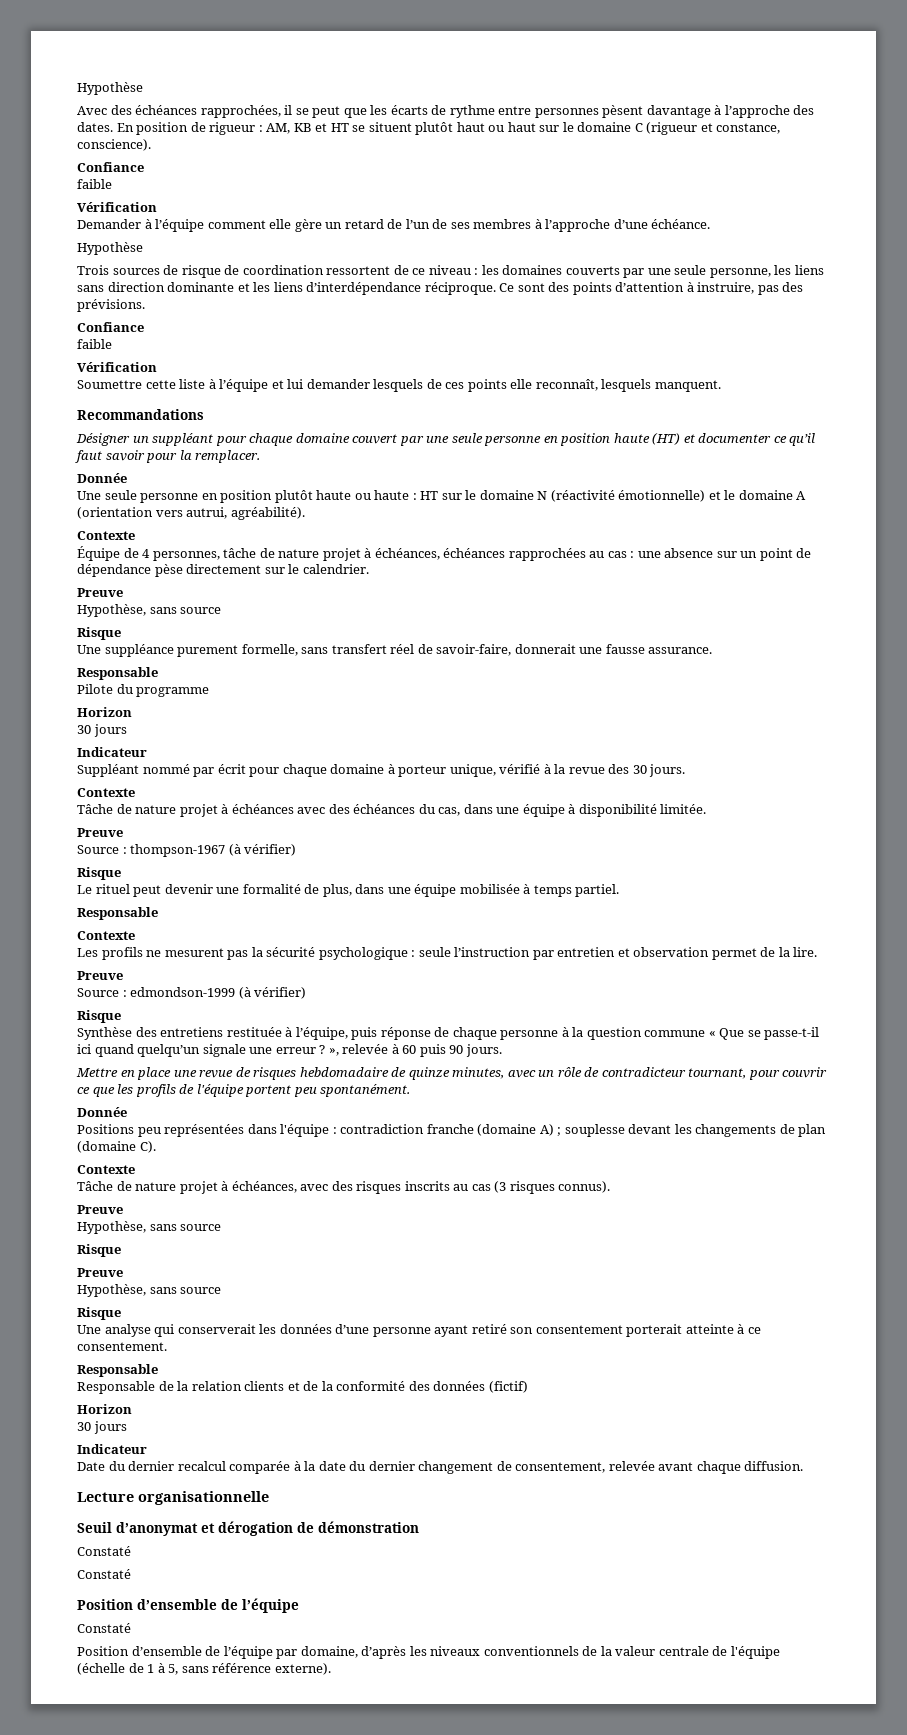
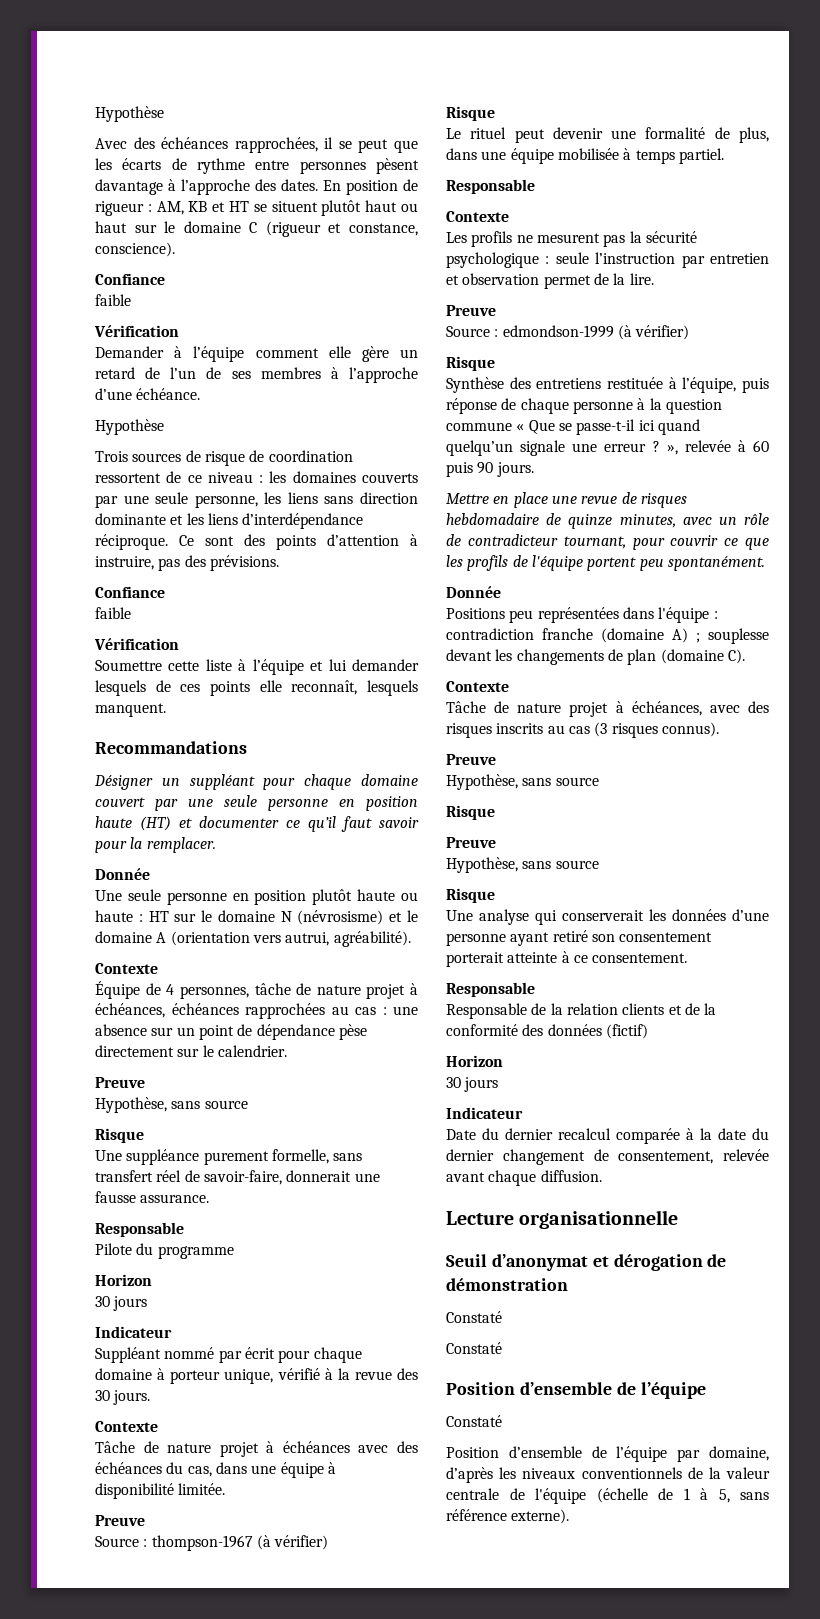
- Une seule personne en position plutôt haute ou haute : HT sur le domaine N (réactivité émotionnelle) et le domaine A (orientation vers autrui, agréabilité).
+ Une seule personne en position plutôt haute ou haute : HT sur le domaine N (névrosisme) et le domaine A (orientation vers autrui, agréabilité).

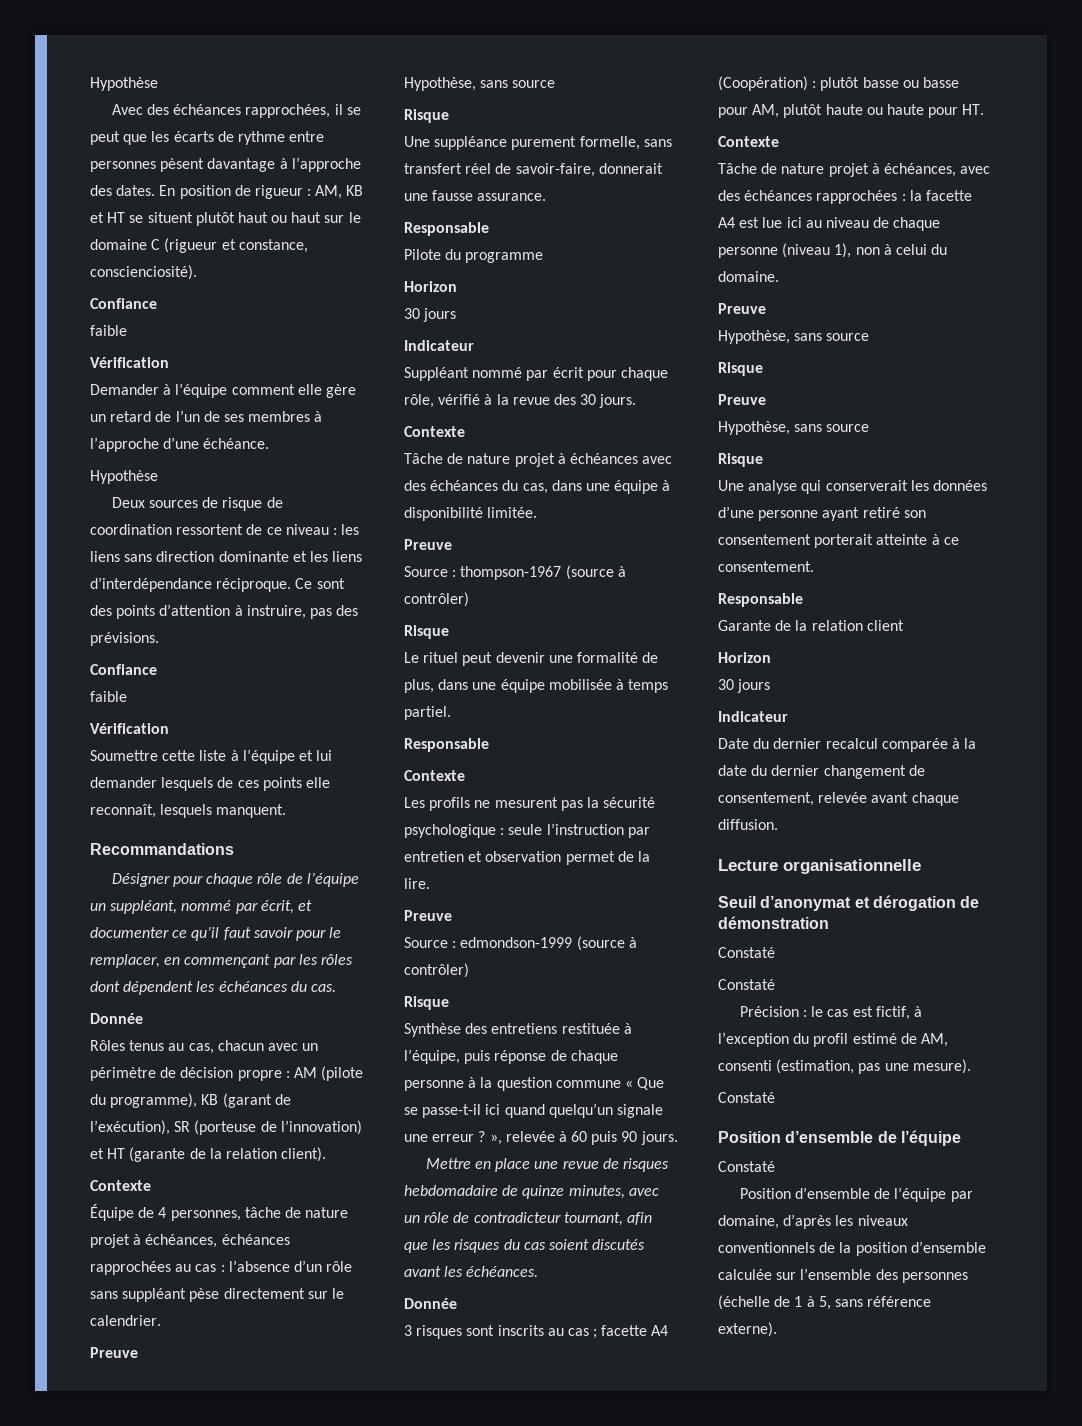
- En position de rigueur : AM, KB et HT se situent plutôt haut ou haut sur le domaine C (rigueur et constance, conscience).
+ En position de rigueur : AM, KB et HT se situent plutôt haut ou haut sur le domaine C (rigueur et constance, conscienciosité).
- Trois sources de risque de coordination ressortent de ce niveau : les domaines couverts par une seule personne, les liens sans direction dominante et les liens d’interdépendance réciproque.
+ Deux sources de risque de coordination ressortent de ce niveau : les liens sans direction dominante et les liens d’interdépendance réciproque.
- Désigner un suppléant pour chaque domaine couvert par une seule personne en position haute (HT) et documenter ce qu’il faut savoir pour la remplacer.
+ Désigner pour chaque rôle de l’équipe un suppléant, nommé par écrit, et documenter ce qu’il faut savoir pour le remplacer, en commençant par les rôles dont dépendent les échéances du cas.
  Donnée
- Une seule personne en position plutôt haute ou haute : HT sur le domaine N (névrosisme) et le domaine A (orientation vers autrui, agréabilité).
+ Rôles tenus au cas, chacun avec un périmètre de décision propre : AM (pilote du programme), KB (garant de l’exécution), SR (porteuse de l’innovation) et HT (garante de la relation client).
- Équipe de 4 personnes, tâche de nature projet à échéances, échéances rapprochées au cas : une absence sur un point de dépendance pèse directement sur le calendrier.
+ Équipe de 4 personnes, tâche de nature projet à échéances, échéances rapprochées au cas : l’absence d’un rôle sans suppléant pèse directement sur le calendrier.
- Suppléant nommé par écrit pour chaque domaine à porteur unique, vérifié à la revue des 30 jours.
+ Suppléant nommé par écrit pour chaque rôle, vérifié à la revue des 30 jours.
- Source : thompson-1967 (à vérifier)
+ Source : thompson-1967 (source à contrôler)
- Source : edmondson-1999 (à vérifier)
+ Source : edmondson-1999 (source à contrôler)
- Mettre en place une revue de risques hebdomadaire de quinze minutes, avec un rôle de contradicteur tournant, pour couvrir ce que les profils de l'équipe portent peu spontanément.
+ Mettre en place une revue de risques hebdomadaire de quinze minutes, avec un rôle de contradicteur tournant, afin que les risques du cas soient discutés avant les échéances.
  Donnée
- Positions peu représentées dans l'équipe : contradiction franche (domaine A) ; souplesse devant les changements de plan (domaine C).
+ 3 risques sont inscrits au cas ; facette A4 (Coopération) : plutôt basse ou basse pour AM, plutôt haute ou haute pour HT.
- Tâche de nature projet à échéances, avec des risques inscrits au cas (3 risques connus).
+ Tâche de nature projet à échéances, avec des échéances rapprochées : la facette A4 est lue ici au niveau de chaque personne (niveau 1), non à celui du domaine.
- Responsable de la relation clients et de la conformité des données (fictif)
+ Garante de la relation client
+ Précision : le cas est fictif, à l’exception du profil estimé de AM, consenti (estimation, pas une mesure).
+ Constaté
- Position d’ensemble de l’équipe par domaine, d’après les niveaux conventionnels de la valeur centrale de l'équipe (échelle de 1 à 5, sans référence externe).
+ Position d’ensemble de l’équipe par domaine, d’après les niveaux conventionnels de la position d’ensemble calculée sur l’ensemble des personnes (échelle de 1 à 5, sans référence externe).

